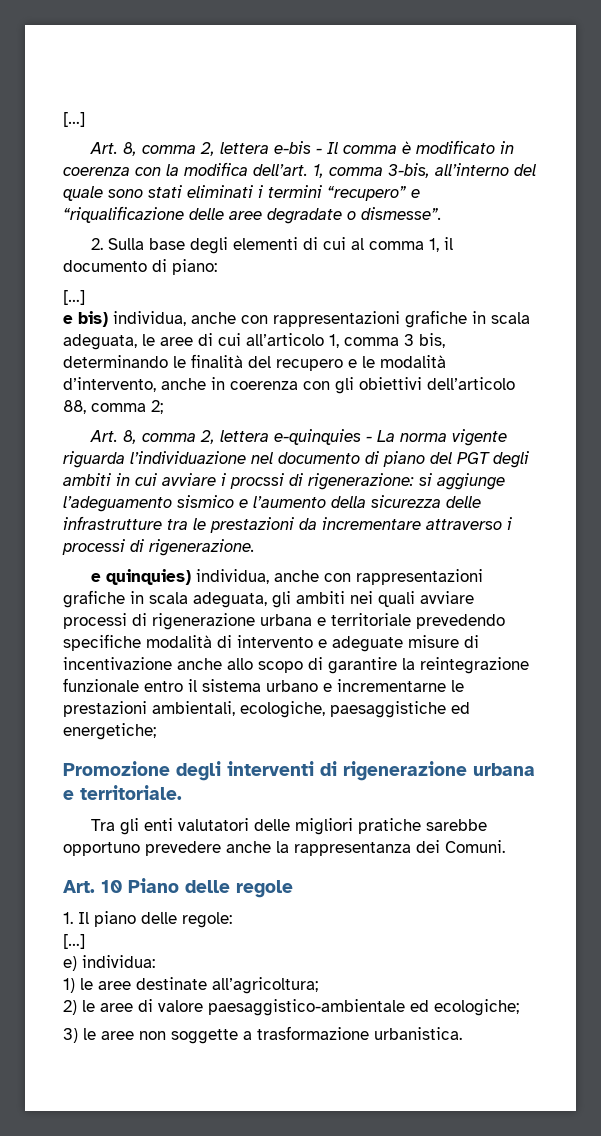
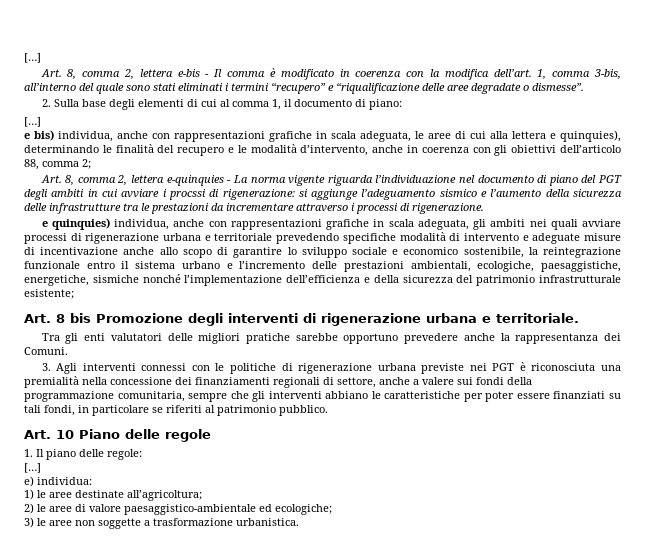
- e bis) individua, anche con rappresentazioni grafiche in scala adeguata, le aree di cui all’articolo 1, comma 3 bis, determinando le finalità del recupero e le modalità d’intervento, anche in coerenza con gli obiettivi dell’articolo 88, comma 2;
+ e bis) individua, anche con rappresentazioni grafiche in scala adeguata, le aree di cui alla lettera e quinquies), determinando le finalità del recupero e le modalità d’intervento, anche in coerenza con gli obiettivi dell’articolo 88, comma 2;
- e quinquies) individua, anche con rappresentazioni grafiche in scala adeguata, gli ambiti nei quali avviare processi di rigenerazione urbana e territoriale prevedendo specifiche modalità di intervento e adeguate misure di incentivazione anche allo scopo di garantire la reintegrazione funzionale entro il sistema urbano e incrementarne le prestazioni ambientali, ecologiche, paesaggistiche ed energetiche;
- Promozione degli interventi di rigenerazione urbana e territoriale.
+ e quinquies) individua, anche con rappresentazioni grafiche in scala adeguata, gli ambiti nei quali avviare processi di rigenerazione urbana e territoriale prevedendo specifiche modalità di intervento e adeguate misure di incentivazione anche allo scopo di garantire lo sviluppo sociale e economico sostenibile, la reintegrazione funzionale entro il sistema urbano e l’incremento delle prestazioni ambientali, ecologiche, paesaggistiche, energetiche, sismiche nonché l’implementazione dell’efficienza e della sicurezza del patrimonio infrastrutturale esistente;
+ Art. 8 bis Promozione degli interventi di rigenerazione urbana e territoriale.
+ 3. Agli interventi connessi con le politiche di rigenerazione urbana previste nei PGT è riconosciuta una premialità nella concessione dei finanziamenti regionali di settore, anche a valere sui fondi della programmazione comunitaria, sempre che gli interventi abbiano le caratteristiche per poter essere finanziati su tali fondi, in particolare se riferiti al patrimonio pubblico.

